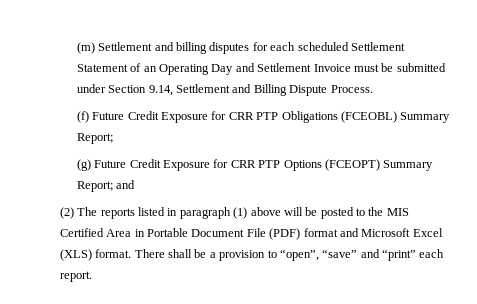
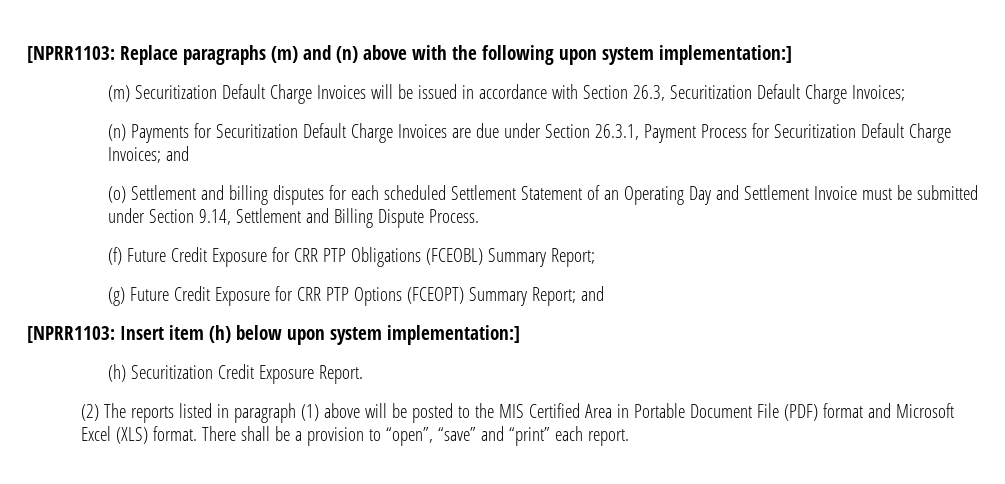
- (m) Settlement and billing disputes for each scheduled Settlement Statement of an Operating Day and Settlement Invoice must be submitted under Section 9.14, Settlement and Billing Dispute Process.
+ [NPRR1103: Replace paragraphs (m) and (n) above with the following upon system implementation:]
+ (m) Securitization Default Charge Invoices will be issued in accordance with Section 26.3, Securitization Default Charge Invoices;
+ (n) Payments for Securitization Default Charge Invoices are due under Section 26.3.1, Payment Process for Securitization Default Charge Invoices; and
+ (o) Settlement and billing disputes for each scheduled Settlement Statement of an Operating Day and Settlement Invoice must be submitted under Section 9.14, Settlement and Billing Dispute Process.
+ [NPRR1103: Insert item (h) below upon system implementation:]
+ (h) Securitization Credit Exposure Report.

